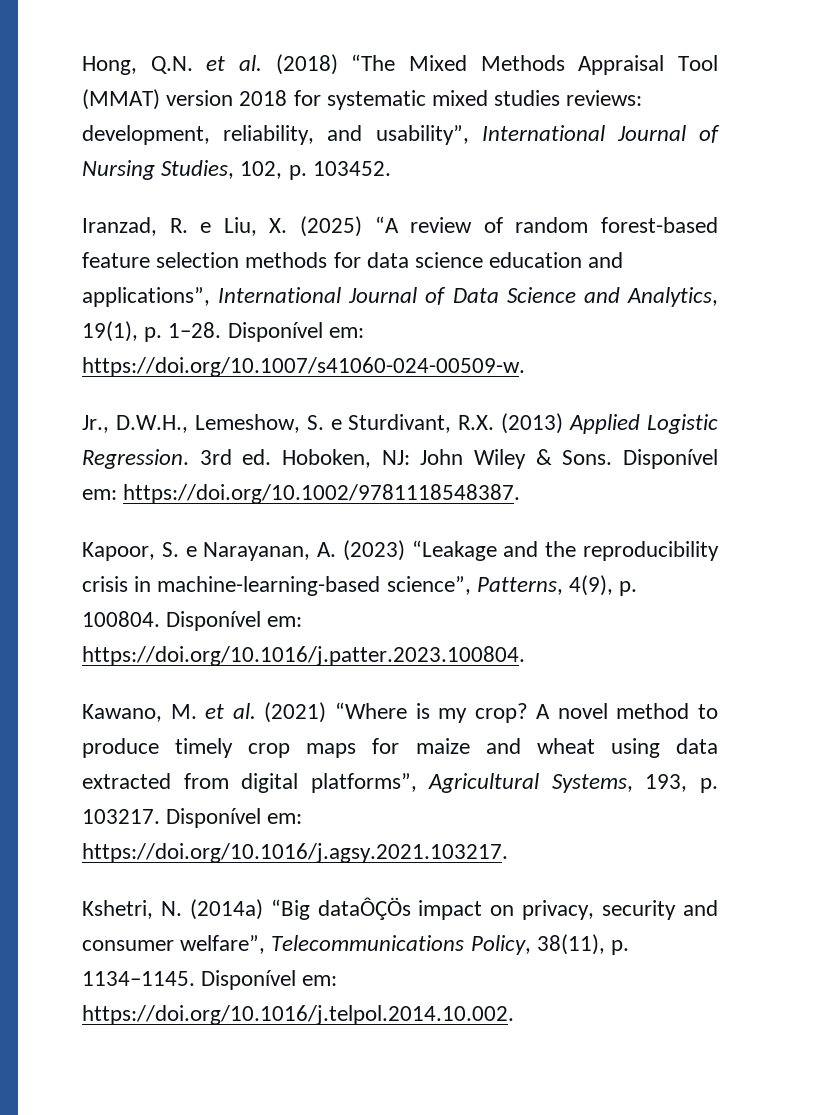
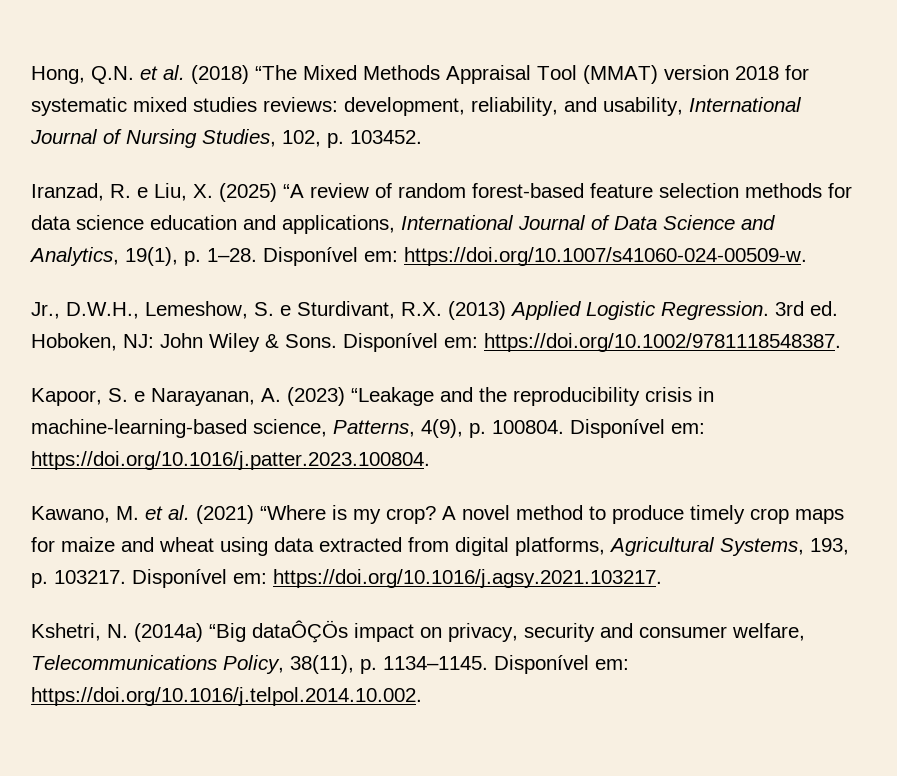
- Hong, Q.N. et al. (2018) “The Mixed Methods Appraisal Tool (MMAT) version 2018 for systematic mixed studies reviews: development, reliability, and usability”, International Journal of Nursing Studies, 102, p. 103452.
+ Hong, Q.N. et al. (2018) “The Mixed Methods Appraisal Tool (MMAT) version 2018 for systematic mixed studies reviews: development, reliability, and usability, International Journal of Nursing Studies, 102, p. 103452.
- Iranzad, R. e Liu, X. (2025) “A review of random forest-based feature selection methods for data science education and applications”, International Journal of Data Science and Analytics, 19(1), p. 1–28.
+ Iranzad, R. e Liu, X. (2025) “A review of random forest-based feature selection methods for data science education and applications, International Journal of Data Science and Analytics, 19(1), p. 1–28.
- Kapoor, S. e Narayanan, A. (2023) “Leakage and the reproducibility crisis in machine-learning-based science”, Patterns, 4(9), p. 100804.
+ Kapoor, S. e Narayanan, A. (2023) “Leakage and the reproducibility crisis in machine-learning-based science, Patterns, 4(9), p. 100804.
- A novel method to produce timely crop maps for maize and wheat using data extracted from digital platforms”, Agricultural Systems, 193, p. 103217.
+ A novel method to produce timely crop maps for maize and wheat using data extracted from digital platforms, Agricultural Systems, 193, p. 103217.
- Kshetri, N. (2014a) “Big dataÔÇÖs impact on privacy, security and consumer welfare”, Telecommunications Policy, 38(11), p. 1134–1145.
+ Kshetri, N. (2014a) “Big dataÔÇÖs impact on privacy, security and consumer welfare, Telecommunications Policy, 38(11), p. 1134–1145.

